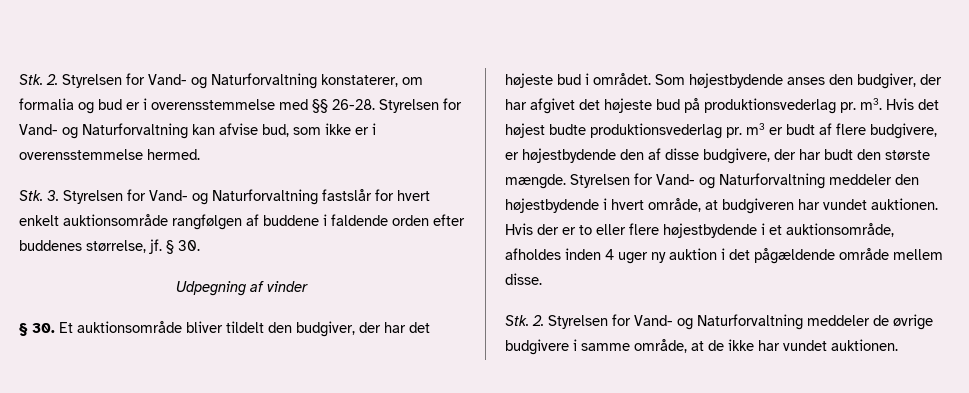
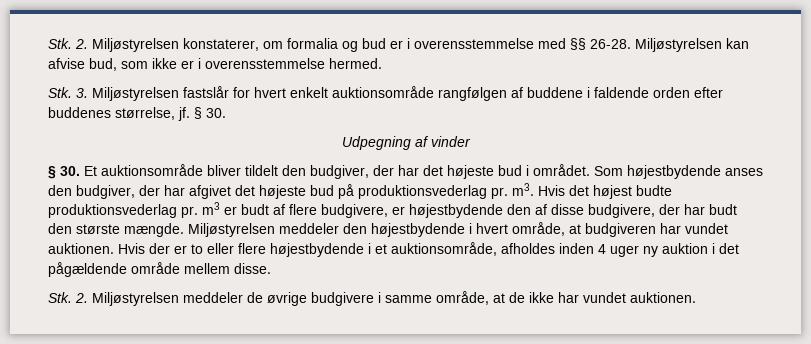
- Stk. 2. Styrelsen for Vand- og Naturforvaltning konstaterer, om formalia og bud er i overensstemmelse med §§ 26-28.
+ Stk. 2. Miljøstyrelsen konstaterer, om formalia og bud er i overensstemmelse med §§ 26-28.
- Styrelsen for Vand- og Naturforvaltning kan afvise bud, som ikke er i overensstemmelse hermed.
+ Miljøstyrelsen kan afvise bud, som ikke er i overensstemmelse hermed.
- Stk. 3. Styrelsen for Vand- og Naturforvaltning fastslår for hvert enkelt auktionsområde rangfølgen af buddene i faldende orden efter buddenes størrelse, jf.
+ Stk. 3. Miljøstyrelsen fastslår for hvert enkelt auktionsområde rangfølgen af buddene i faldende orden efter buddenes størrelse, jf.
- Styrelsen for Vand- og Naturforvaltning meddeler den højestbydende i hvert område, at budgiveren har vundet auktionen.
+ Miljøstyrelsen meddeler den højestbydende i hvert område, at budgiveren har vundet auktionen.
- Stk. 2. Styrelsen for Vand- og Naturforvaltning meddeler de øvrige budgivere i samme område, at de ikke har vundet auktionen.
+ Stk. 2. Miljøstyrelsen meddeler de øvrige budgivere i samme område, at de ikke har vundet auktionen.

